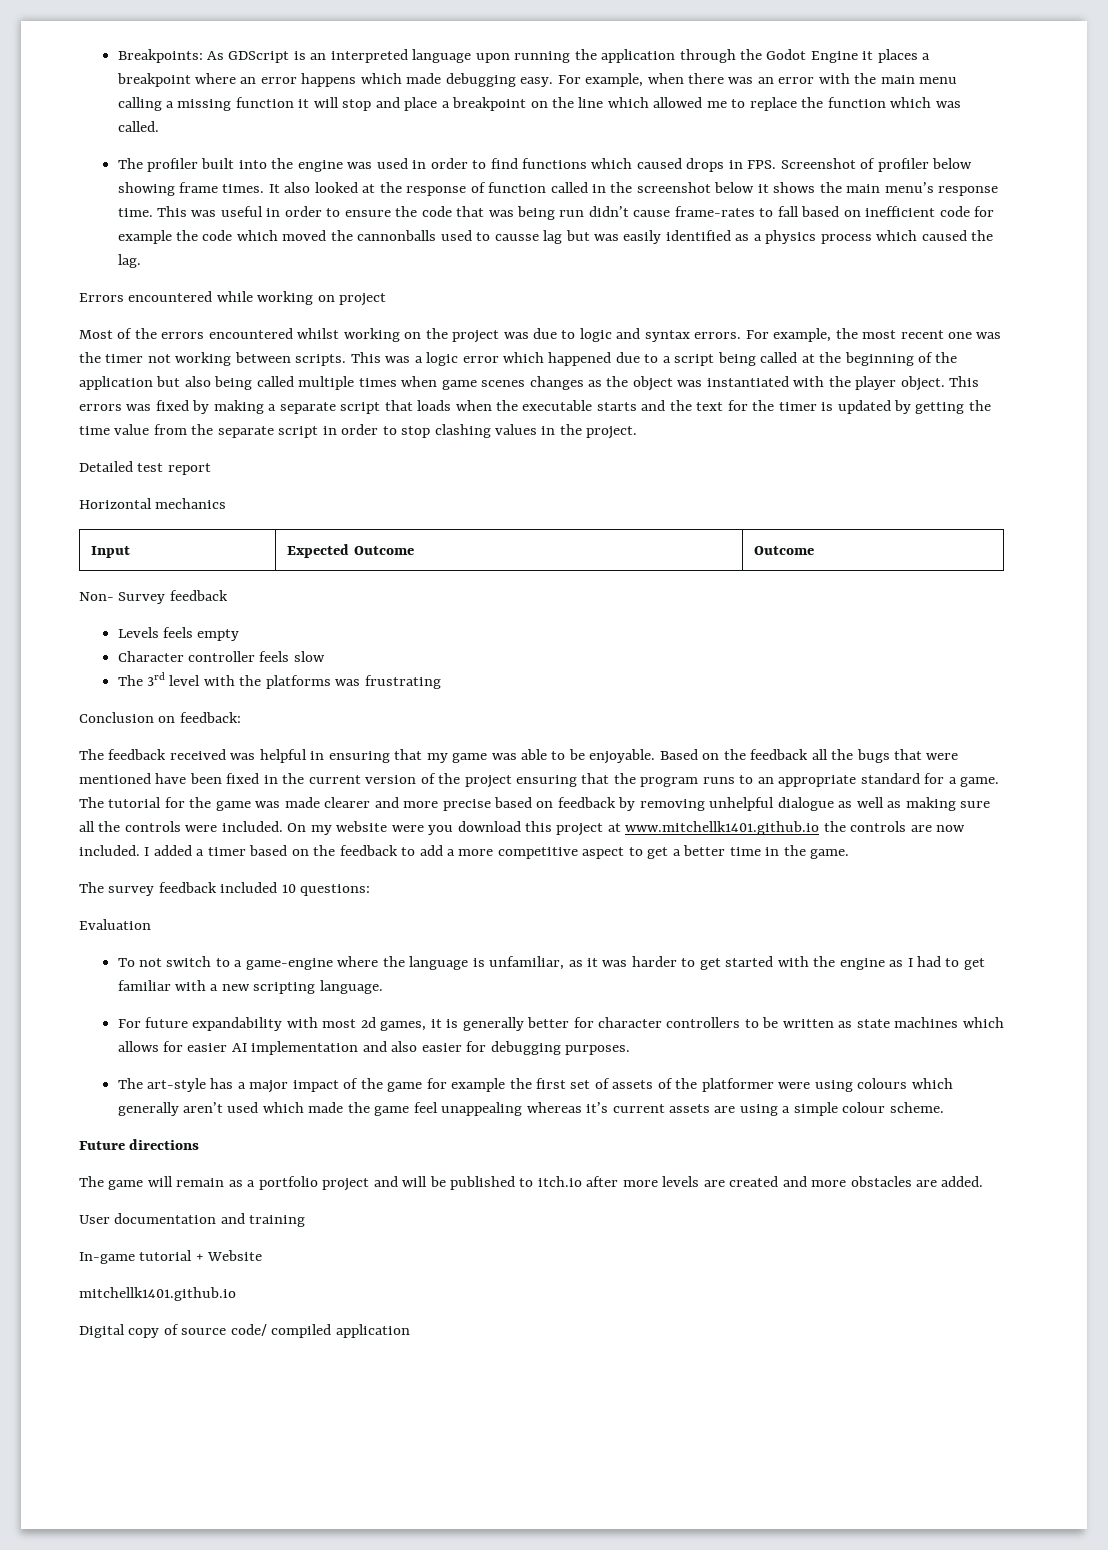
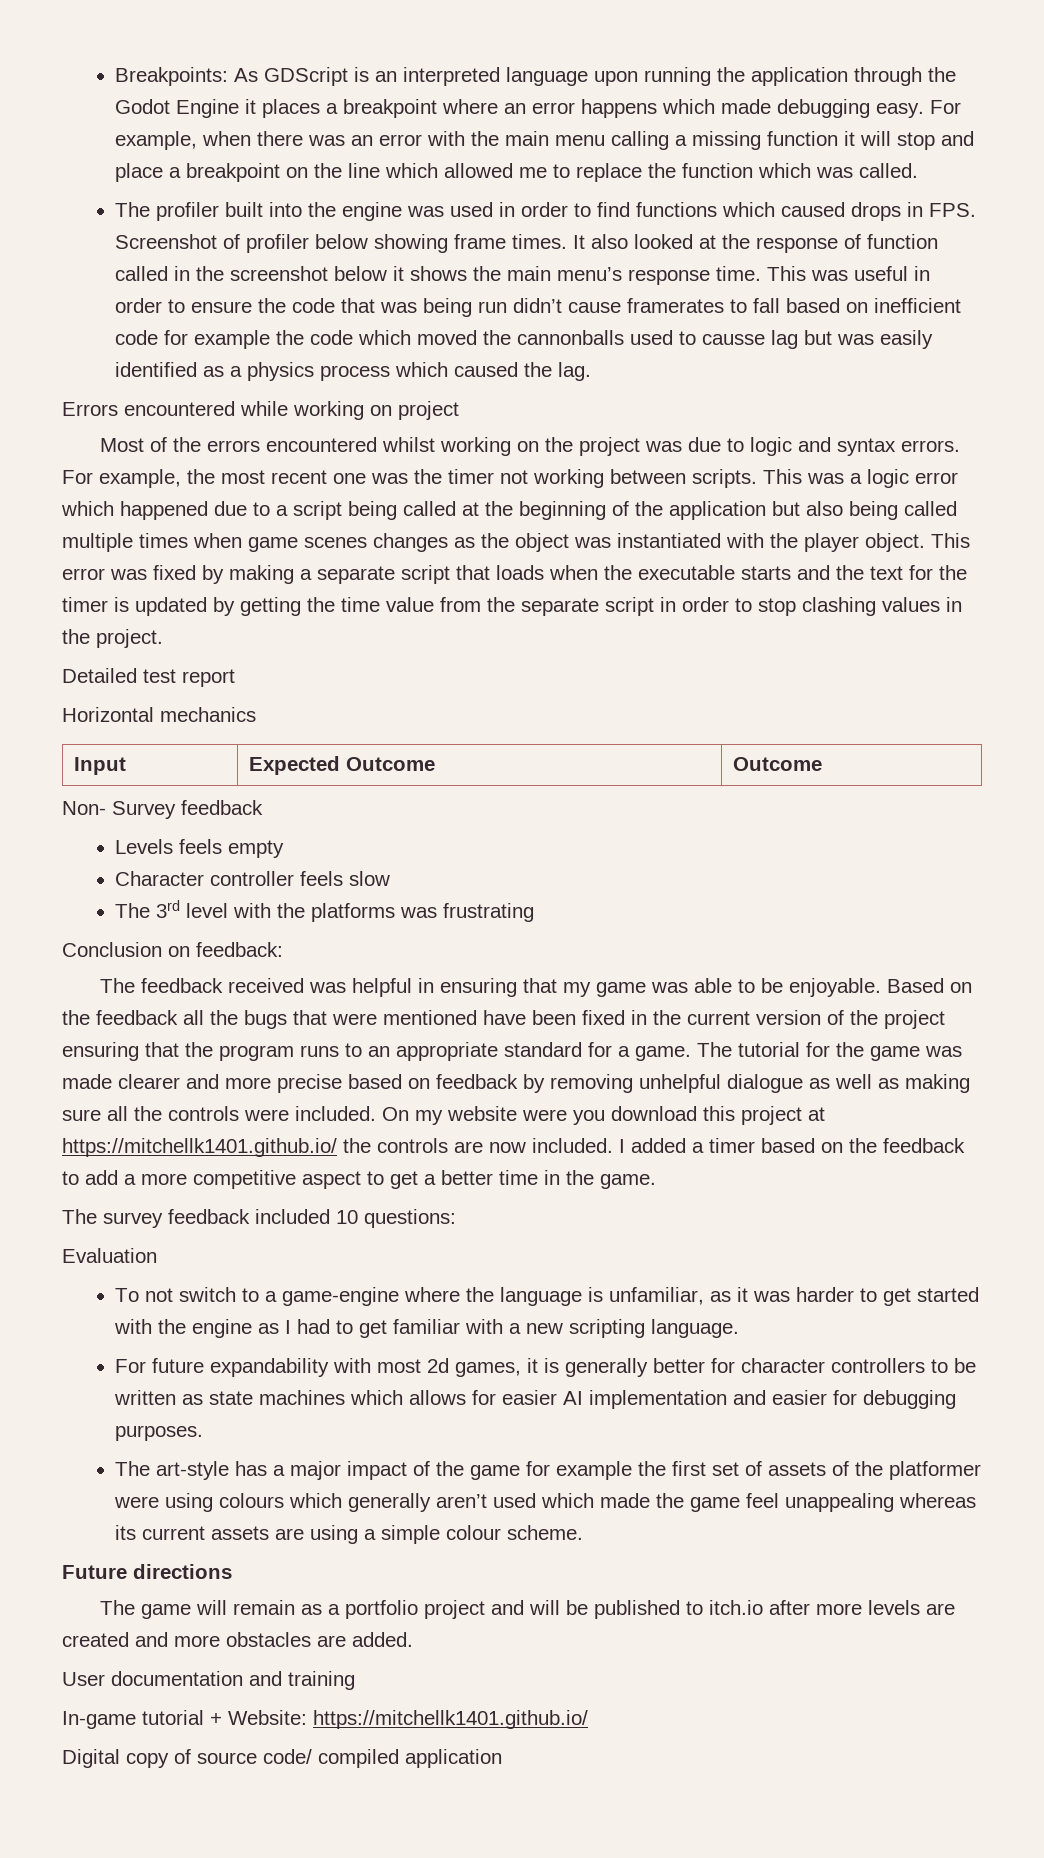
- This was useful in order to ensure the code that was being run didn’t cause frame-rates to fall based on inefficient code for example the code which moved the cannonballs used to causse lag but was easily identified as a physics process which caused the lag.
+ This was useful in order to ensure the code that was being run didn’t cause framerates to fall based on inefficient code for example the code which moved the cannonballs used to causse lag but was easily identified as a physics process which caused the lag.
- This errors was fixed by making a separate script that loads when the executable starts and the text for the timer is updated by getting the time value from the separate script in order to stop clashing values in the project.
+ This error was fixed by making a separate script that loads when the executable starts and the text for the timer is updated by getting the time value from the separate script in order to stop clashing values in the project.
- On my website were you download this project at www.mitchellk1401.github.io the controls are now included.
+ On my website were you download this project at https://mitchellk1401.github.io/ the controls are now included.
- For future expandability with most 2d games, it is generally better for character controllers to be written as state machines which allows for easier AI implementation and also easier for debugging purposes.
+ For future expandability with most 2d games, it is generally better for character controllers to be written as state machines which allows for easier AI implementation and easier for debugging purposes.
- The art-style has a major impact of the game for example the first set of assets of the platformer were using colours which generally aren’t used which made the game feel unappealing whereas it’s current assets are using a simple colour scheme.
+ The art-style has a major impact of the game for example the first set of assets of the platformer were using colours which generally aren’t used which made the game feel unappealing whereas its current assets are using a simple colour scheme.
- In-game tutorial + Website
- mitchellk1401.github.io
+ In-game tutorial + Website: https://mitchellk1401.github.io/

